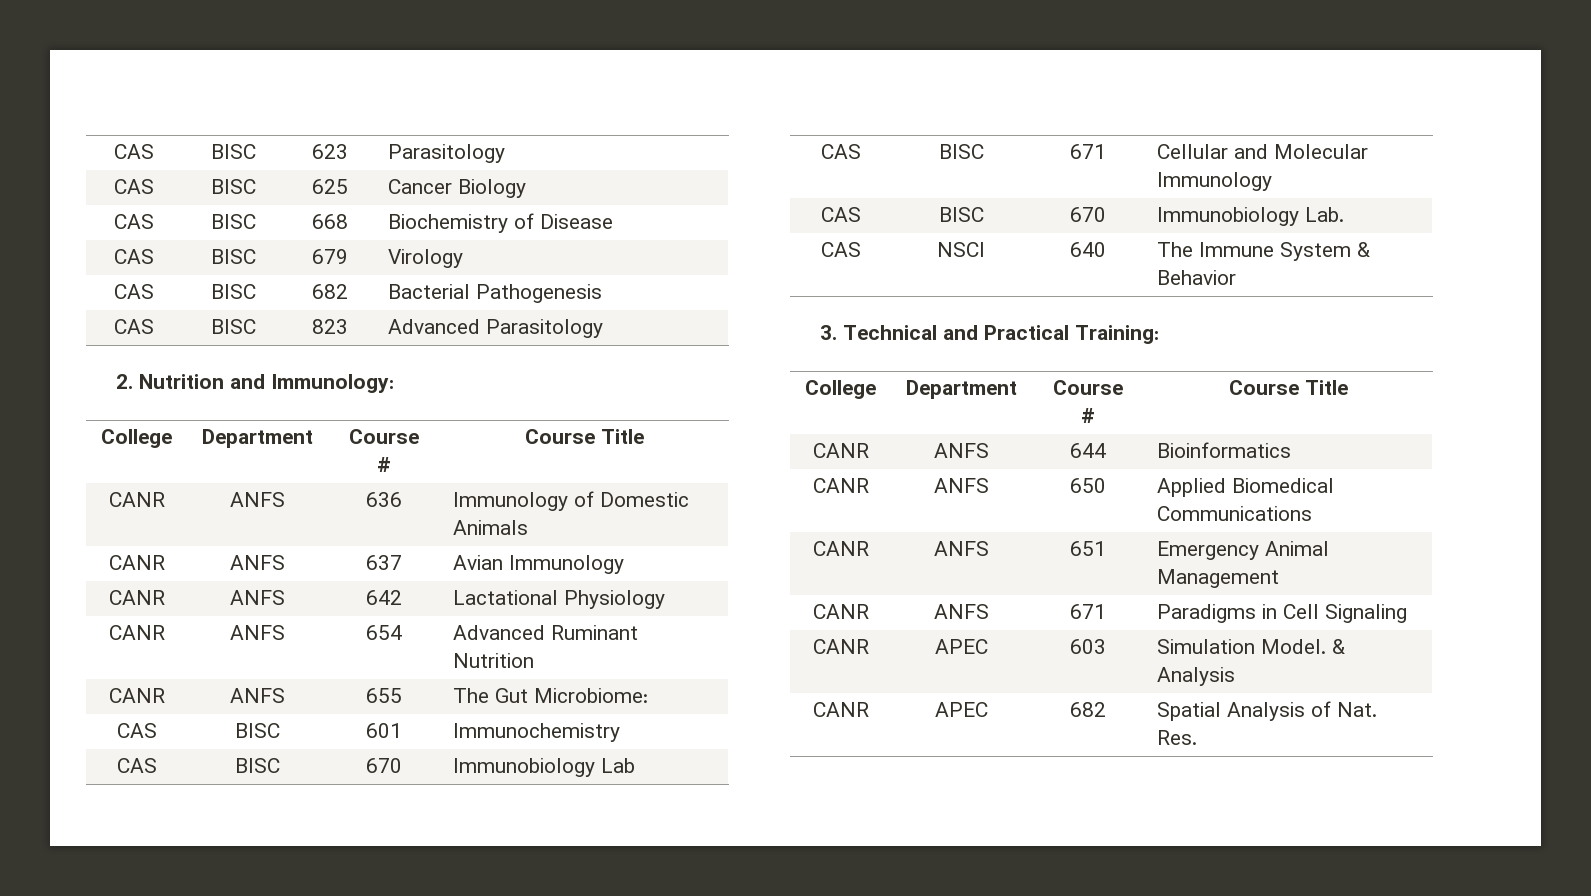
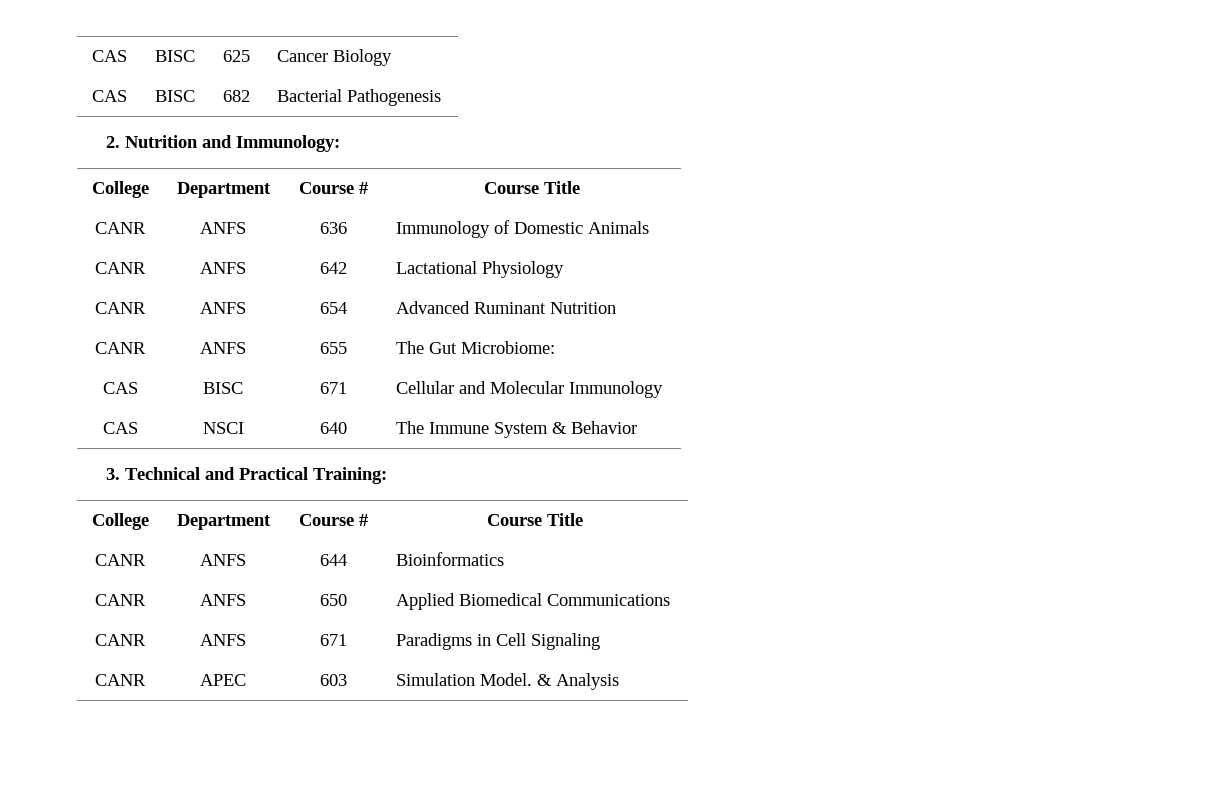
- CAS | BISC | 623 | Parasitology
- CAS | BISC | 668 | Biochemistry of Disease
- CAS | BISC | 679 | Virology
- CAS | BISC | 823 | Advanced Parasitology
- CANR | ANFS | 637 | Avian Immunology
- CAS | BISC | 601 | Immunochemistry
- CAS | BISC | 670 | Immunobiology Lab
- CAS | BISC | 670 | Immunobiology Lab.
- CANR | ANFS | 651 | Emergency Animal Management
- CANR | APEC | 682 | Spatial Analysis of Nat. Res.

